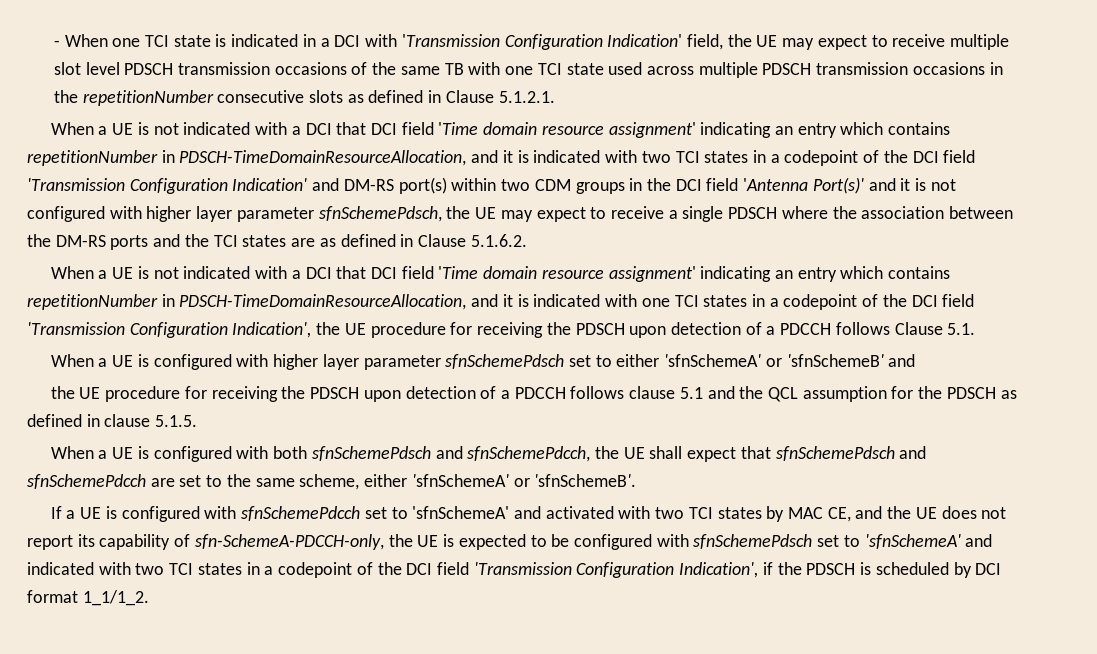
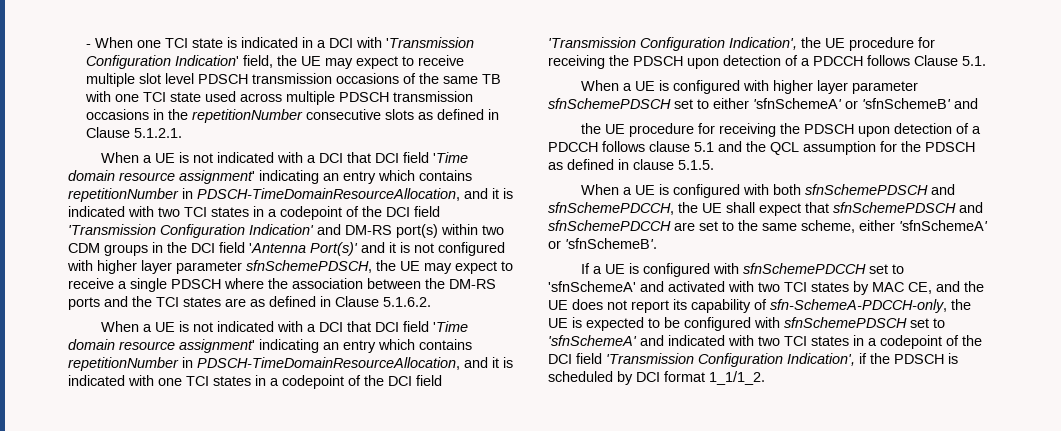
- When a UE is not indicated with a DCI that DCI field 'Time domain resource assignment' indicating an entry which contains repetitionNumber in PDSCH-TimeDomainResourceAllocation, and it is indicated with two TCI states in a codepoint of the DCI field 'Transmission Configuration Indication' and DM-RS port(s) within two CDM groups in the DCI field 'Antenna Port(s)' and it is not configured with higher layer parameter sfnSchemePdsch, the UE may expect to receive a single PDSCH where the association between the DM-RS ports and the TCI states are as defined in Clause 5.1.6.2.
+ When a UE is not indicated with a DCI that DCI field 'Time domain resource assignment' indicating an entry which contains repetitionNumber in PDSCH-TimeDomainResourceAllocation, and it is indicated with two TCI states in a codepoint of the DCI field 'Transmission Configuration Indication' and DM-RS port(s) within two CDM groups in the DCI field 'Antenna Port(s)' and it is not configured with higher layer parameter sfnSchemePDSCH, the UE may expect to receive a single PDSCH where the association between the DM-RS ports and the TCI states are as defined in Clause 5.1.6.2.
- When a UE is configured with higher layer parameter sfnSchemePdsch set to either 'sfnSchemeA' or 'sfnSchemeB' and
+ When a UE is configured with higher layer parameter sfnSchemePDSCH set to either 'sfnSchemeA' or 'sfnSchemeB' and
- When a UE is configured with both sfnSchemePdsch and sfnSchemePdcch, the UE shall expect that sfnSchemePdsch and sfnSchemePdcch are set to the same scheme, either 'sfnSchemeA' or 'sfnSchemeB'.
+ When a UE is configured with both sfnSchemePDSCH and sfnSchemePDCCH, the UE shall expect that sfnSchemePDSCH and sfnSchemePDCCH are set to the same scheme, either 'sfnSchemeA' or 'sfnSchemeB'.
- If a UE is configured with sfnSchemePdcch set to 'sfnSchemeA' and activated with two TCI states by MAC CE, and the UE does not report its capability of sfn-SchemeA-PDCCH-only, the UE is expected to be configured with sfnSchemePdsch set to 'sfnSchemeA' and indicated with two TCI states in a codepoint of the DCI field 'Transmission Configuration Indication', if the PDSCH is scheduled by DCI format 1_1/1_2.
+ If a UE is configured with sfnSchemePDCCH set to 'sfnSchemeA' and activated with two TCI states by MAC CE, and the UE does not report its capability of sfn-SchemeA-PDCCH-only, the UE is expected to be configured with sfnSchemePDSCH set to 'sfnSchemeA' and indicated with two TCI states in a codepoint of the DCI field 'Transmission Configuration Indication', if the PDSCH is scheduled by DCI format 1_1/1_2.

